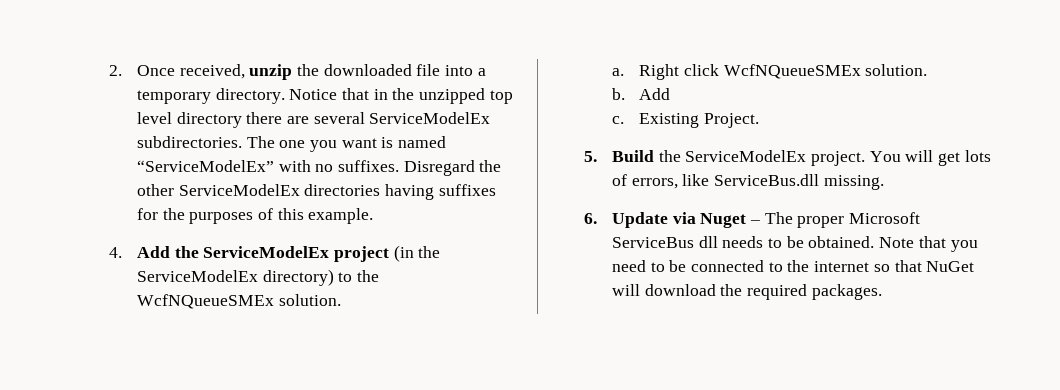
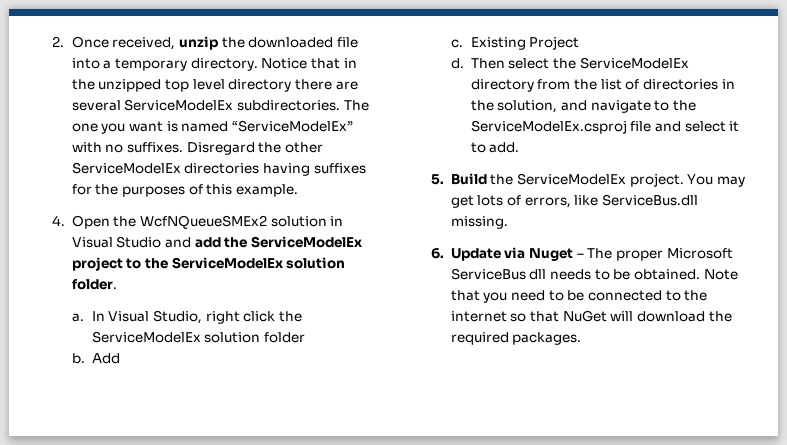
- 4. Add the ServiceModelEx project (in the ServiceModelEx directory) to the WcfNQueueSMEx solution.
- a. Right click WcfNQueueSMEx solution.
+ 4. Open the WcfNQueueSMEx2 solution in Visual Studio and add the ServiceModelEx project to the ServiceModelEx solution folder.
+ a. In Visual Studio, right click the ServiceModelEx solution folder
  b. Add
- c. Existing Project.
+ c. Existing Project
+ d. Then select the ServiceModelEx directory from the list of directories in the solution, and navigate to the ServiceModelEx.csproj file and select it to add.
- You will get lots of errors, like ServiceBus.dll missing.
+ You may get lots of errors, like ServiceBus.dll missing.

